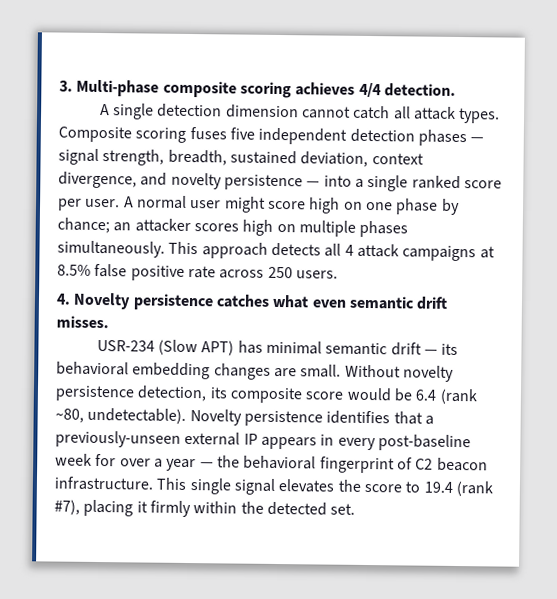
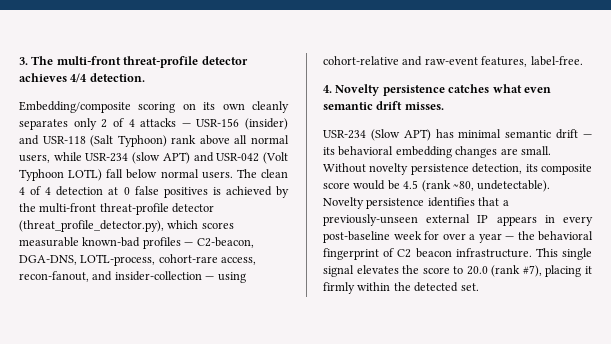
- 3. Multi-phase composite scoring achieves 4/4 detection.
+ 3. The multi-front threat-profile detector achieves 4/4 detection.
- A single detection dimension cannot catch all attack types. Composite scoring fuses five independent detection phases — signal strength, breadth, sustained deviation, context divergence, and novelty persistence — into a single ranked score per user. A normal user might score high on one phase by chance; an attacker scores high on multiple phases simultaneously. This approach detects all 4 attack campaigns at 8.5% false positive rate across 250 users.
+ Embedding/composite scoring on its own cleanly separates only 2 of 4 attacks — USR-156 (insider) and USR-118 (Salt Typhoon) rank above all normal users, while USR-234 (slow APT) and USR-042 (Volt Typhoon LOTL) fall below normal users. The clean 4 of 4 detection at 0 false positives is achieved by the multi-front threat-profile detector (threat_profile_detector.py), which scores measurable known-bad profiles — C2-beacon, DGA-DNS, LOTL-process, cohort-rare access, recon-fanout, and insider-collection — using cohort-relative and raw-event features, label-free.
- Without novelty persistence detection, its composite score would be 6.4 (rank ~80, undetectable).
+ Without novelty persistence detection, its composite score would be 4.5 (rank ~80, undetectable).
- This single signal elevates the score to 19.4 (rank #7), placing it firmly within the detected set.
+ This single signal elevates the score to 20.0 (rank #7), placing it firmly within the detected set.

